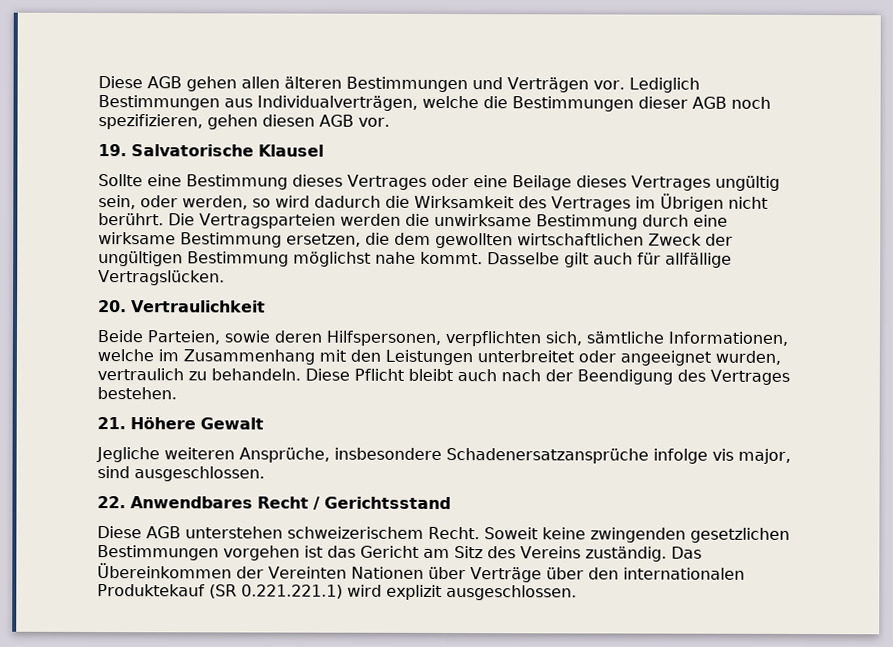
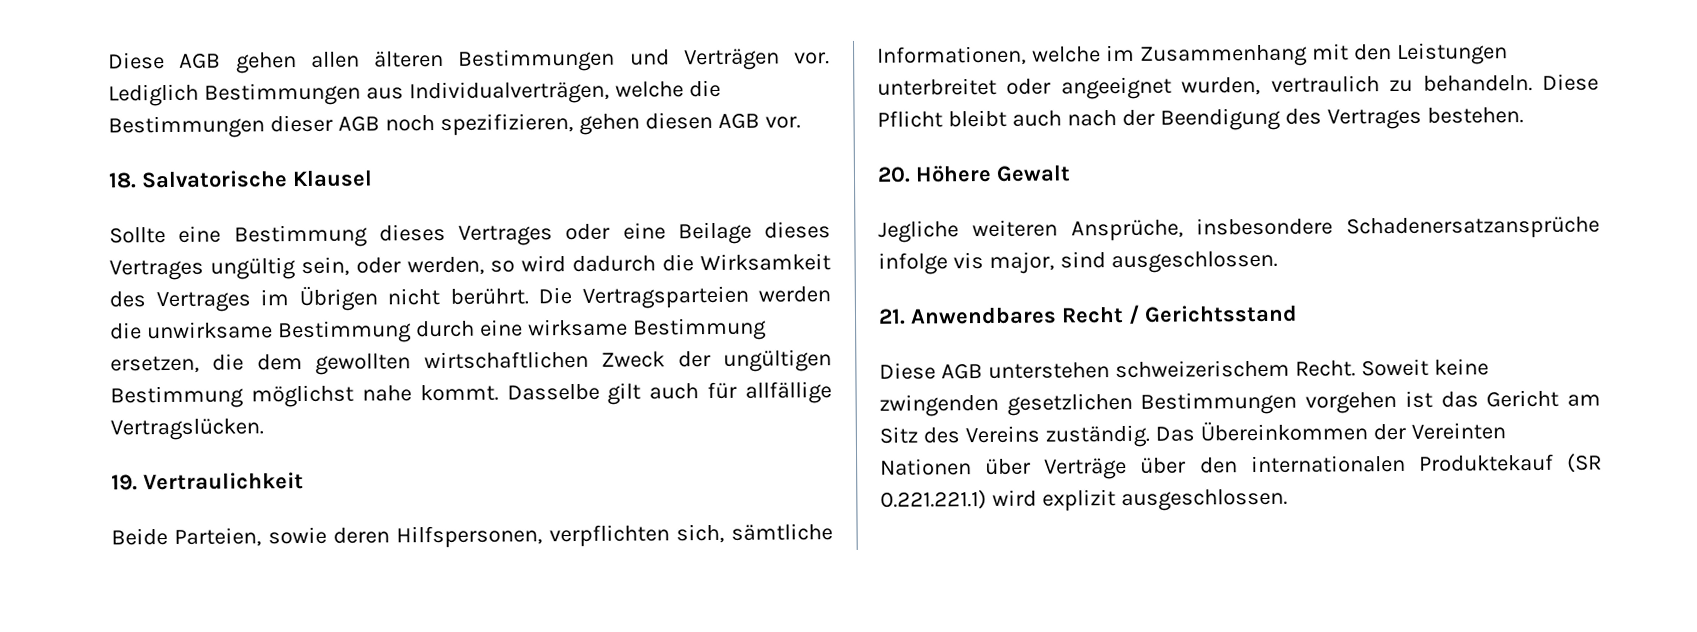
- 19. Salvatorische Klausel
+ 18. Salvatorische Klausel
- 20. Vertraulichkeit
+ 19. Vertraulichkeit
- 21. Höhere Gewalt
+ 20. Höhere Gewalt
- 22. Anwendbares Recht / Gerichtsstand
+ 21. Anwendbares Recht / Gerichtsstand

